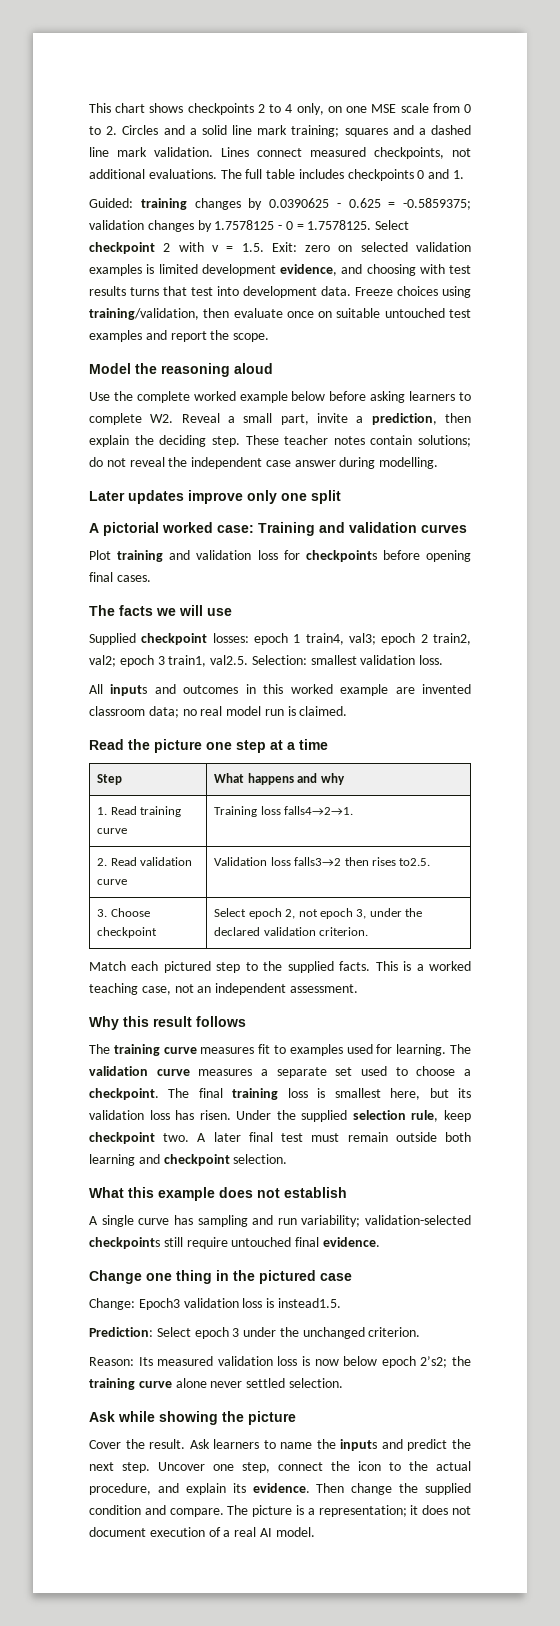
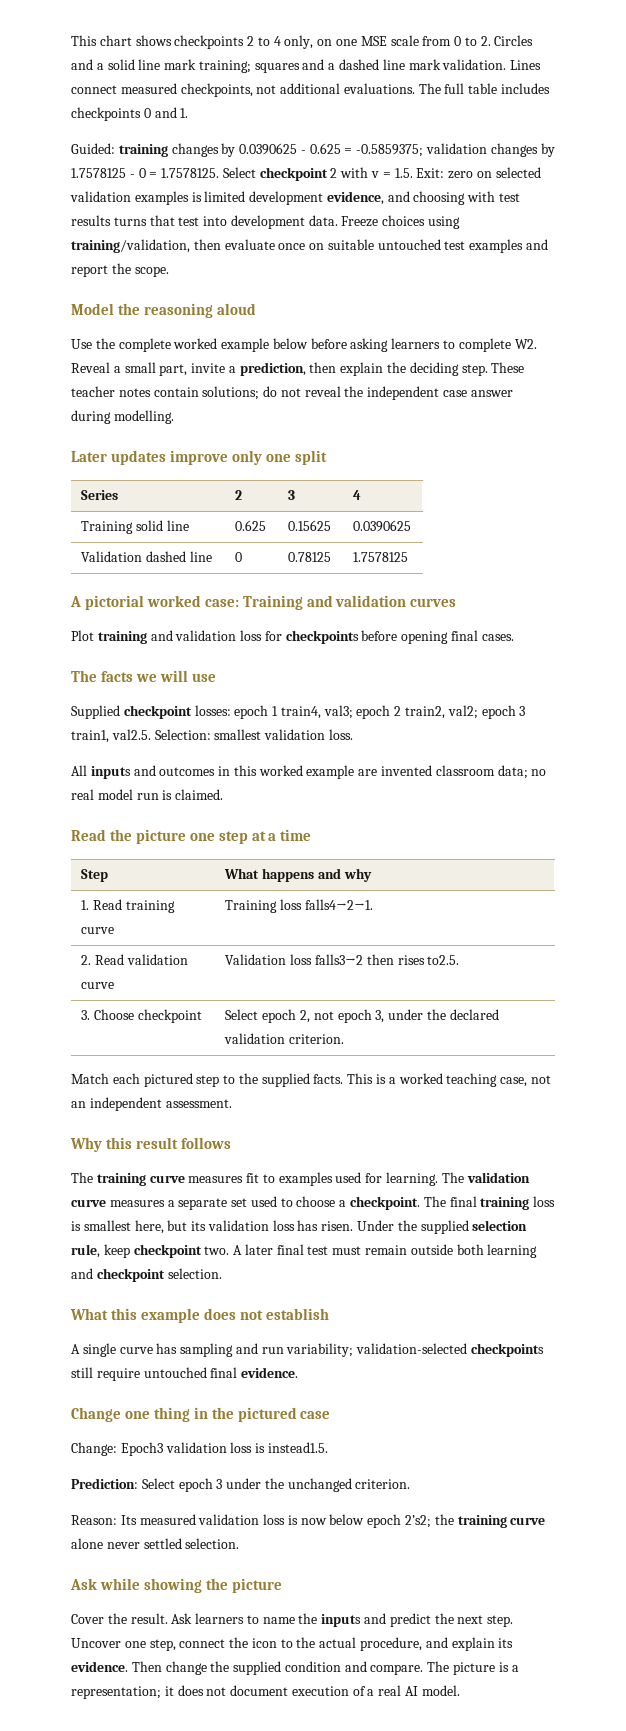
+ Series | 2 | 3 | 4
+ Training solid line | 0.625 | 0.15625 | 0.0390625
+ Validation dashed line | 0 | 0.78125 | 1.7578125

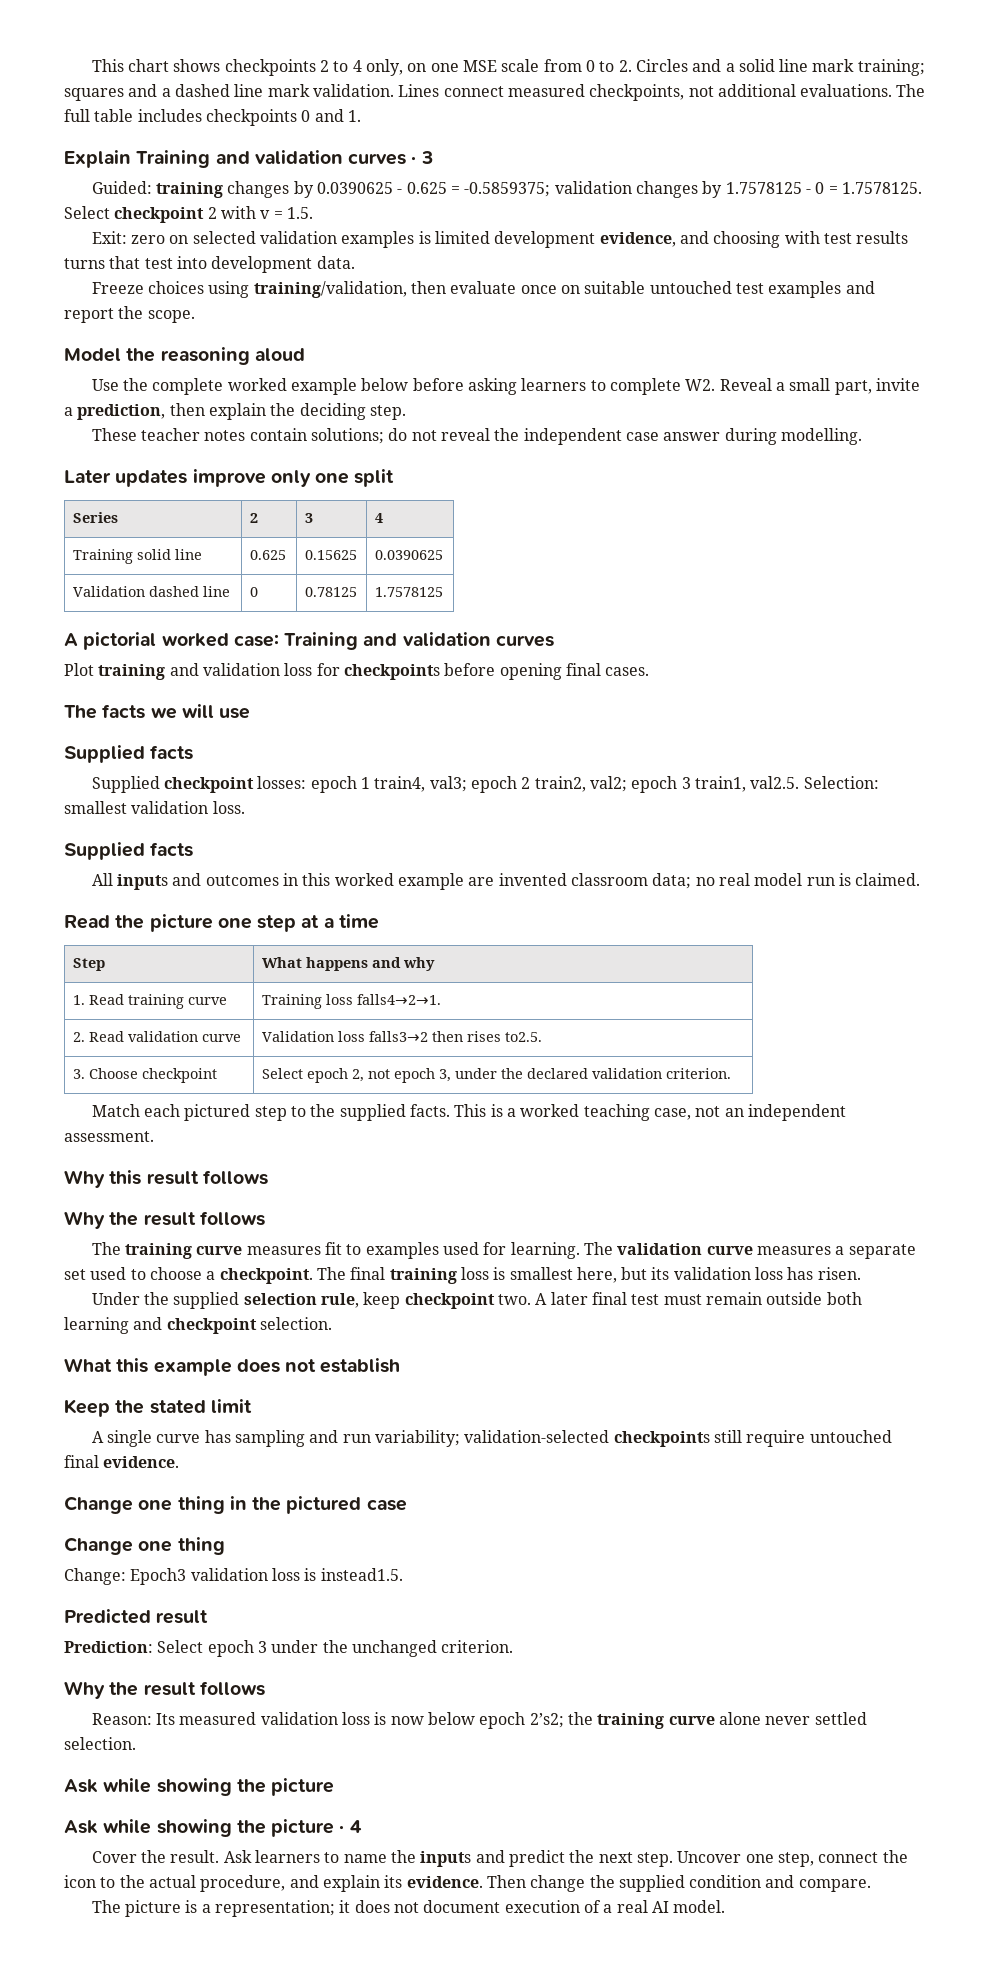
+ Explain Training and validation curves · 3
- validation changes by 1.7578125 - 0 = 1.7578125. Select checkpoint 2 with v = 1.5. Exit:
+ validation changes by 1.7578125 - 0 = 1.7578125. Select checkpoint 2 with v = 1.5.
+ Exit:
- zero on selected validation examples is limited development evidence, and choosing with test results turns that test into development data. Freeze choices using training/validation, then evaluate once on suitable untouched test examples and report the scope.
+ zero on selected validation examples is limited development evidence, and choosing with test results turns that test into development data.
+ Freeze choices using training/validation, then evaluate once on suitable untouched test examples and report the scope.
- Use the complete worked example below before asking learners to complete W2. Reveal a small part, invite a prediction, then explain the deciding step. These teacher notes contain solutions; do not reveal the independent case answer during modelling.
+ Use the complete worked example below before asking learners to complete W2. Reveal a small part, invite a prediction, then explain the deciding step.
+ These teacher notes contain solutions; do not reveal the independent case answer during modelling.
  The facts we will use
+ Supplied facts
  Supplied checkpoint losses: epoch 1 train4, val3; epoch 2 train2, val2; epoch 3 train1, val2.5. Selection: smallest validation loss.
+ Supplied facts
  Why this result follows
+ Why the result follows
- The final training loss is smallest here, but its validation loss has risen. Under the supplied selection rule, keep checkpoint two.
+ The final training loss is smallest here, but its validation loss has risen.
+ Under the supplied selection rule, keep checkpoint two.
+ Keep the stated limit
  Change one thing in the pictured case
+ Change one thing
+ Predicted result
  Prediction: Select epoch 3 under the unchanged criterion.
+ Why the result follows
+ Ask while showing the picture · 4
- Then change the supplied condition and compare. The picture is a representation; it does not document execution of a real AI model.
+ Then change the supplied condition and compare.
+ The picture is a representation; it does not document execution of a real AI model.

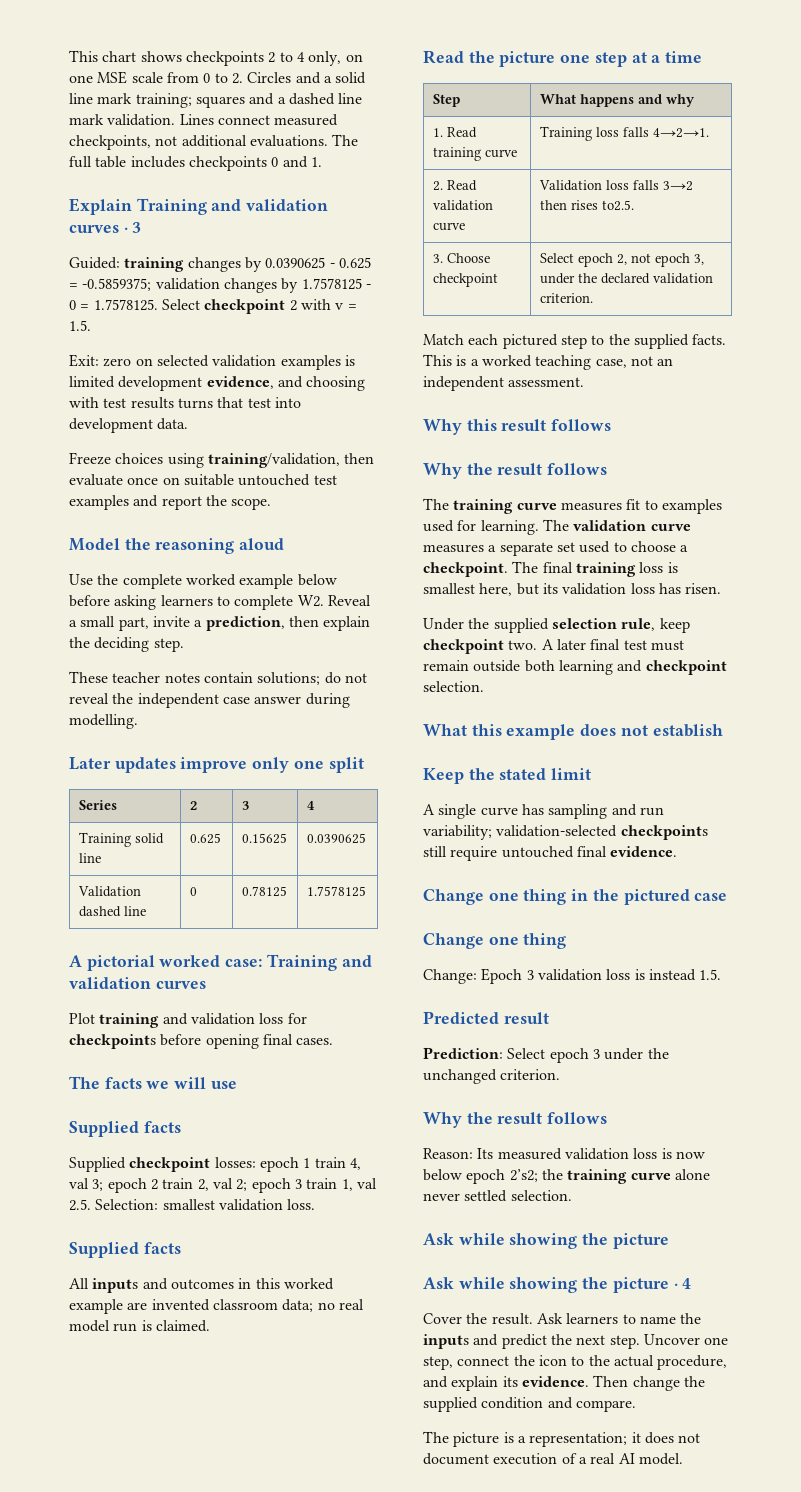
- Supplied checkpoint losses: epoch 1 train4, val3; epoch 2 train2, val2; epoch 3 train1, val2.5. Selection: smallest validation loss.
+ Supplied checkpoint losses: epoch 1 train 4, val 3; epoch 2 train 2, val 2; epoch 3 train 1, val 2.5. Selection: smallest validation loss.
- 1. Read training curve | Training loss falls4→2→1.
+ 1. Read training curve | Training loss falls 4→2→1.
- 2. Read validation curve | Validation loss falls3→2 then rises to2.5.
+ 2. Read validation curve | Validation loss falls 3→2 then rises to2.5.
- Change: Epoch3 validation loss is instead1.5.
+ Change: Epoch 3 validation loss is instead 1.5.

